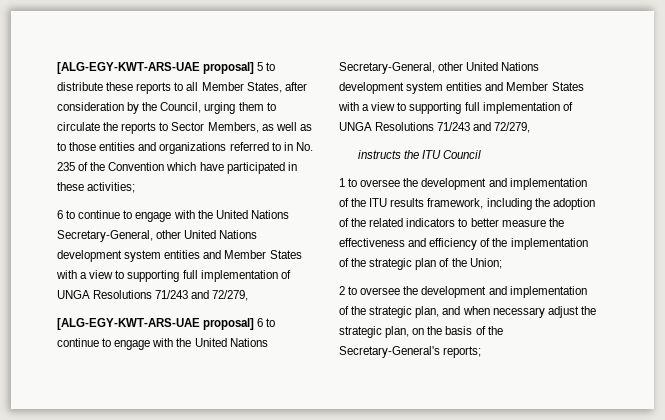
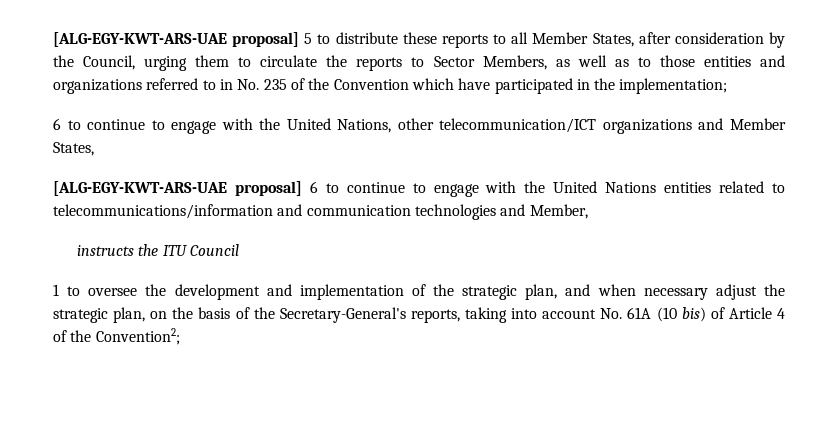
- [ALG-EGY-KWT-ARS-UAE proposal] 5 to distribute these reports to all Member States, after consideration by the Council, urging them to circulate the reports to Sector Members, as well as to those entities and organizations referred to in No. 235 of the Convention which have participated in these activities;
- 6 to continue to engage with the United Nations Secretary-General, other United Nations development system entities and Member States with a view to supporting full implementation of UNGA Resolutions 71/243 and 72/279,
+ [ALG-EGY-KWT-ARS-UAE proposal] 5 to distribute these reports to all Member States, after consideration by the Council, urging them to circulate the reports to Sector Members, as well as to those entities and organizations referred to in No. 235 of the Convention which have participated in the implementation;
+ 6 to continue to engage with the United Nations, other telecommunication/ICT organizations and Member States,
- [ALG-EGY-KWT-ARS-UAE proposal] 6 to continue to engage with the United Nations Secretary-General, other United Nations development system entities and Member States with a view to supporting full implementation of UNGA Resolutions 71/243 and 72/279,
+ [ALG-EGY-KWT-ARS-UAE proposal] 6 to continue to engage with the United Nations entities related to telecommunications/information and communication technologies and Member,
- 1 to oversee the development and implementation of the ITU results framework, including the adoption of the related indicators to better measure the effectiveness and efficiency of the implementation of the strategic plan of the Union;
- 2 to oversee the development and implementation of the strategic plan, and when necessary adjust the strategic plan, on the basis of the Secretary-General's reports;
+ 1 to oversee the development and implementation of the strategic plan, and when necessary adjust the strategic plan, on the basis of the Secretary-General's reports, taking into account No. 61A (10 bis) of Article 4 of the Convention2;

